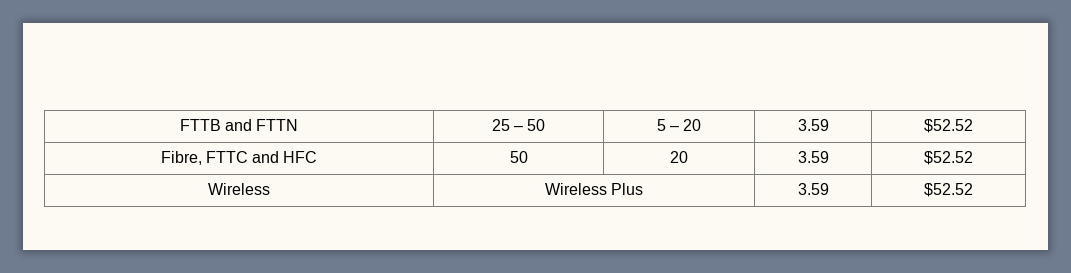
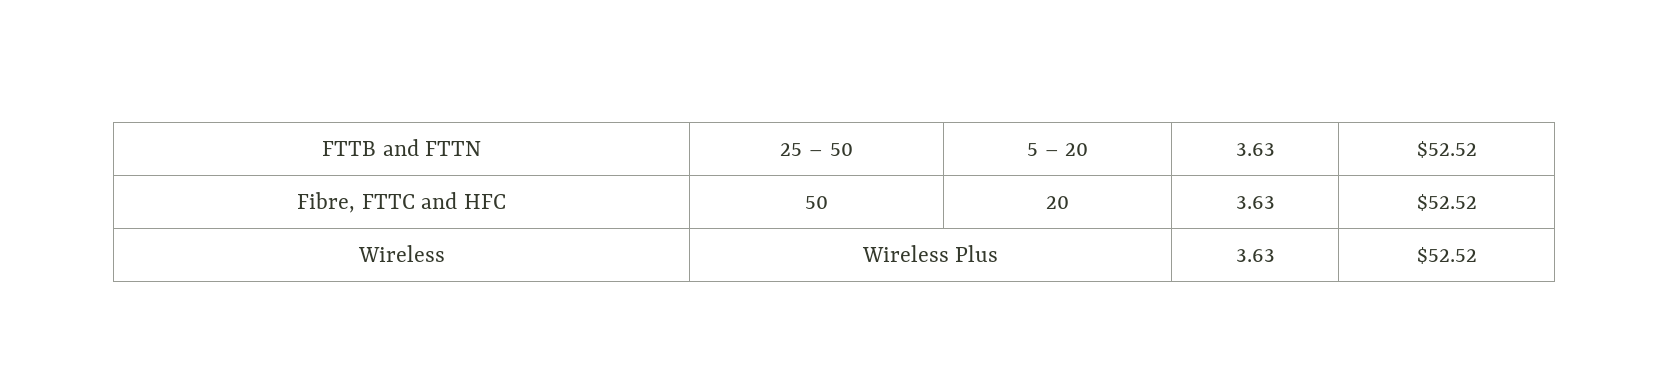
- FTTB and FTTN | 25 – 50 | 5 – 20 | 3.59 | $52.52
+ FTTB and FTTN | 25 – 50 | 5 – 20 | 3.63 | $52.52
- Fibre, FTTC and HFC | 50 | 20 | 3.59 | $52.52
+ Fibre, FTTC and HFC | 50 | 20 | 3.63 | $52.52
- Wireless | Wireless Plus | 3.59 | $52.52
+ Wireless | Wireless Plus | 3.63 | $52.52

